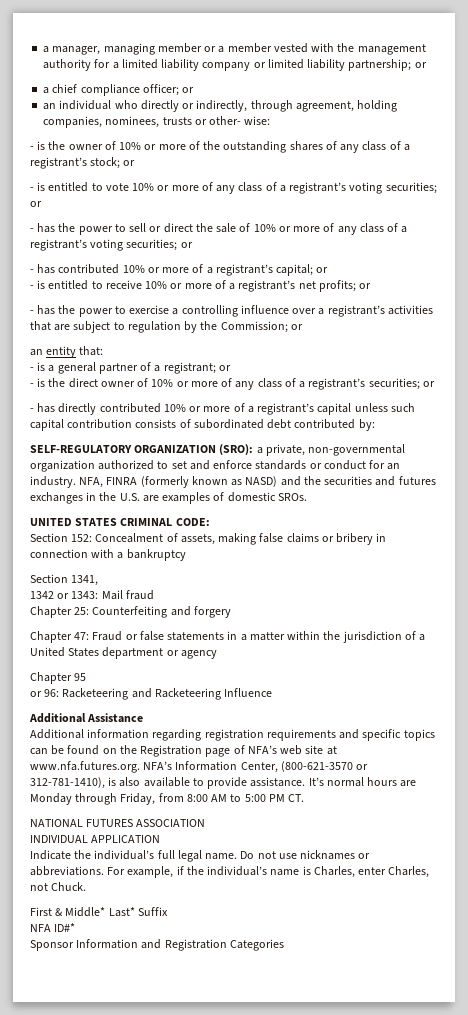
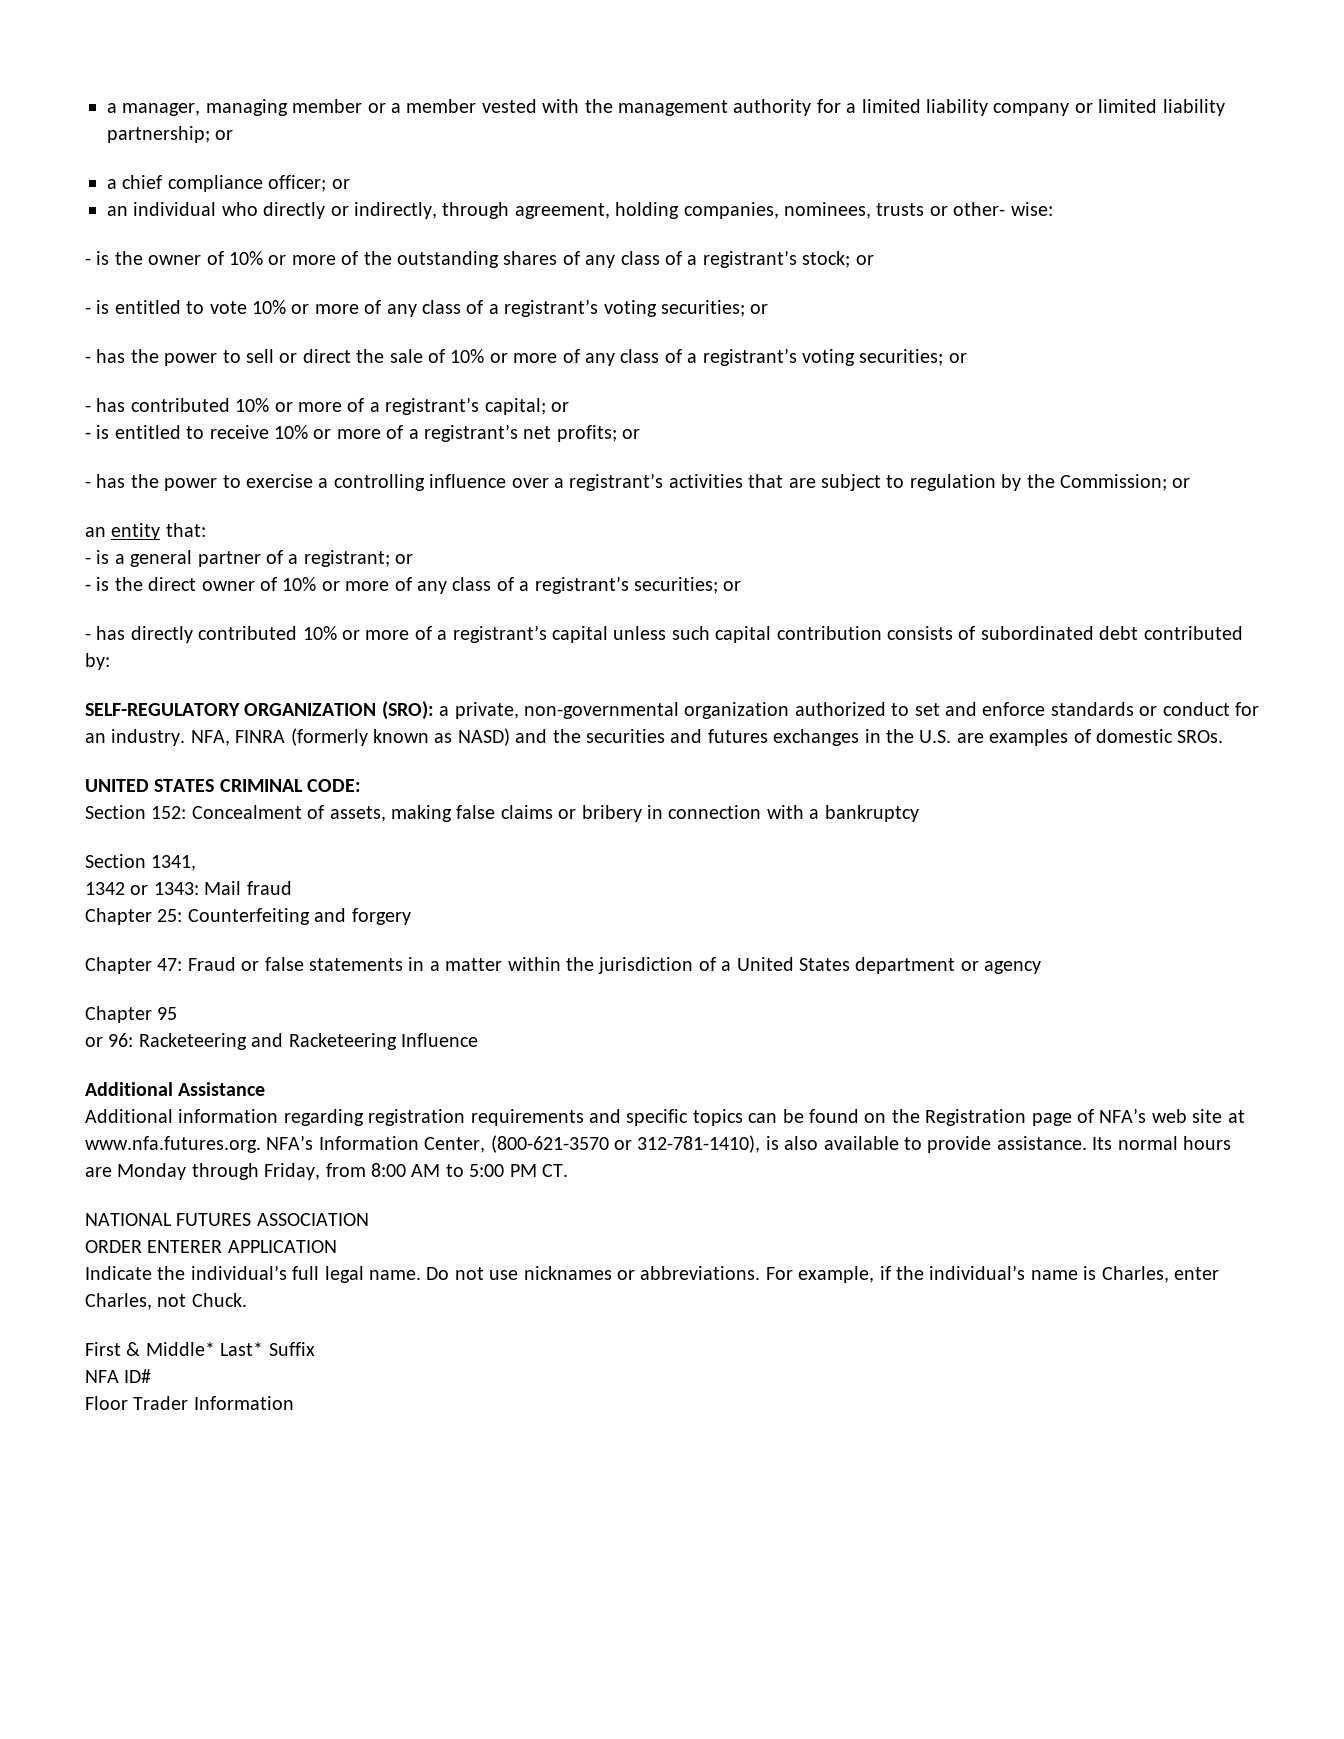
- It’s normal hours are Monday through Friday, from 8:00 AM to 5:00 PM CT.
+ Its normal hours are Monday through Friday, from 8:00 AM to 5:00 PM CT.
- INDIVIDUAL APPLICATION
+ ORDER ENTERER APPLICATION
- NFA ID#*
- Sponsor Information and Registration Categories
+ NFA ID#
+ Floor Trader Information

